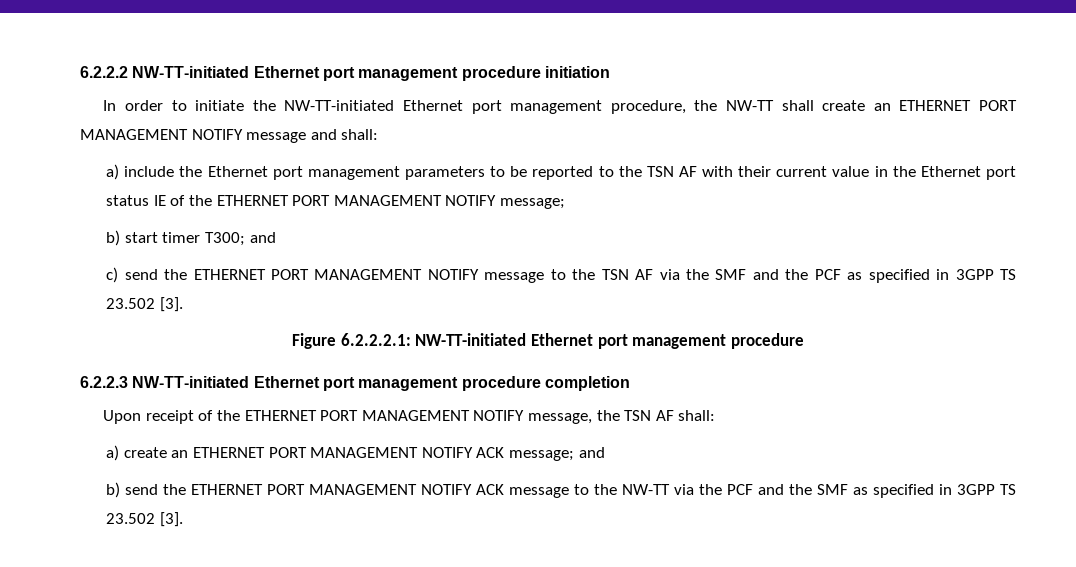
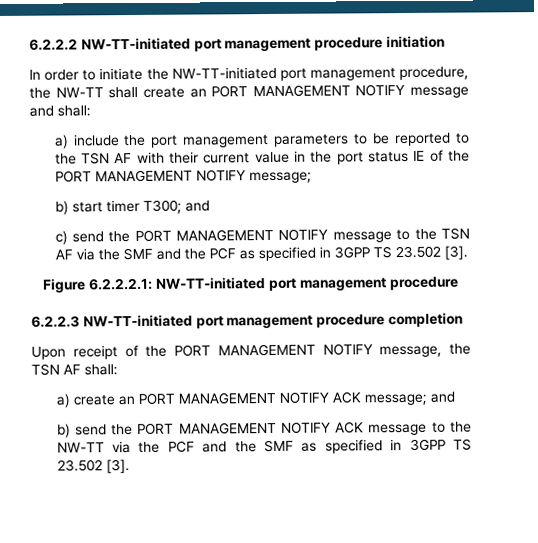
- 6.2.2.2 NW-TT-initiated Ethernet port management procedure initiation
+ 6.2.2.2 NW-TT-initiated port management procedure initiation
- In order to initiate the NW-TT-initiated Ethernet port management procedure, the NW-TT shall create an ETHERNET PORT MANAGEMENT NOTIFY message and shall:
+ In order to initiate the NW-TT-initiated port management procedure, the NW-TT shall create an PORT MANAGEMENT NOTIFY message and shall:
- a) include the Ethernet port management parameters to be reported to the TSN AF with their current value in the Ethernet port status IE of the ETHERNET PORT MANAGEMENT NOTIFY message;
+ a) include the port management parameters to be reported to the TSN AF with their current value in the port status IE of the PORT MANAGEMENT NOTIFY message;
- c) send the ETHERNET PORT MANAGEMENT NOTIFY message to the TSN AF via the SMF and the PCF as specified in 3GPP TS 23.502 [3].
+ c) send the PORT MANAGEMENT NOTIFY message to the TSN AF via the SMF and the PCF as specified in 3GPP TS 23.502 [3].
- Figure 6.2.2.2.1: NW-TT-initiated Ethernet port management procedure
+ Figure 6.2.2.2.1: NW-TT-initiated port management procedure
- 6.2.2.3 NW-TT-initiated Ethernet port management procedure completion
+ 6.2.2.3 NW-TT-initiated port management procedure completion
- Upon receipt of the ETHERNET PORT MANAGEMENT NOTIFY message, the TSN AF shall:
+ Upon receipt of the PORT MANAGEMENT NOTIFY message, the TSN AF shall:
- a) create an ETHERNET PORT MANAGEMENT NOTIFY ACK message; and
+ a) create an PORT MANAGEMENT NOTIFY ACK message; and
- b) send the ETHERNET PORT MANAGEMENT NOTIFY ACK message to the NW-TT via the PCF and the SMF as specified in 3GPP TS 23.502 [3].
+ b) send the PORT MANAGEMENT NOTIFY ACK message to the NW-TT via the PCF and the SMF as specified in 3GPP TS 23.502 [3].

